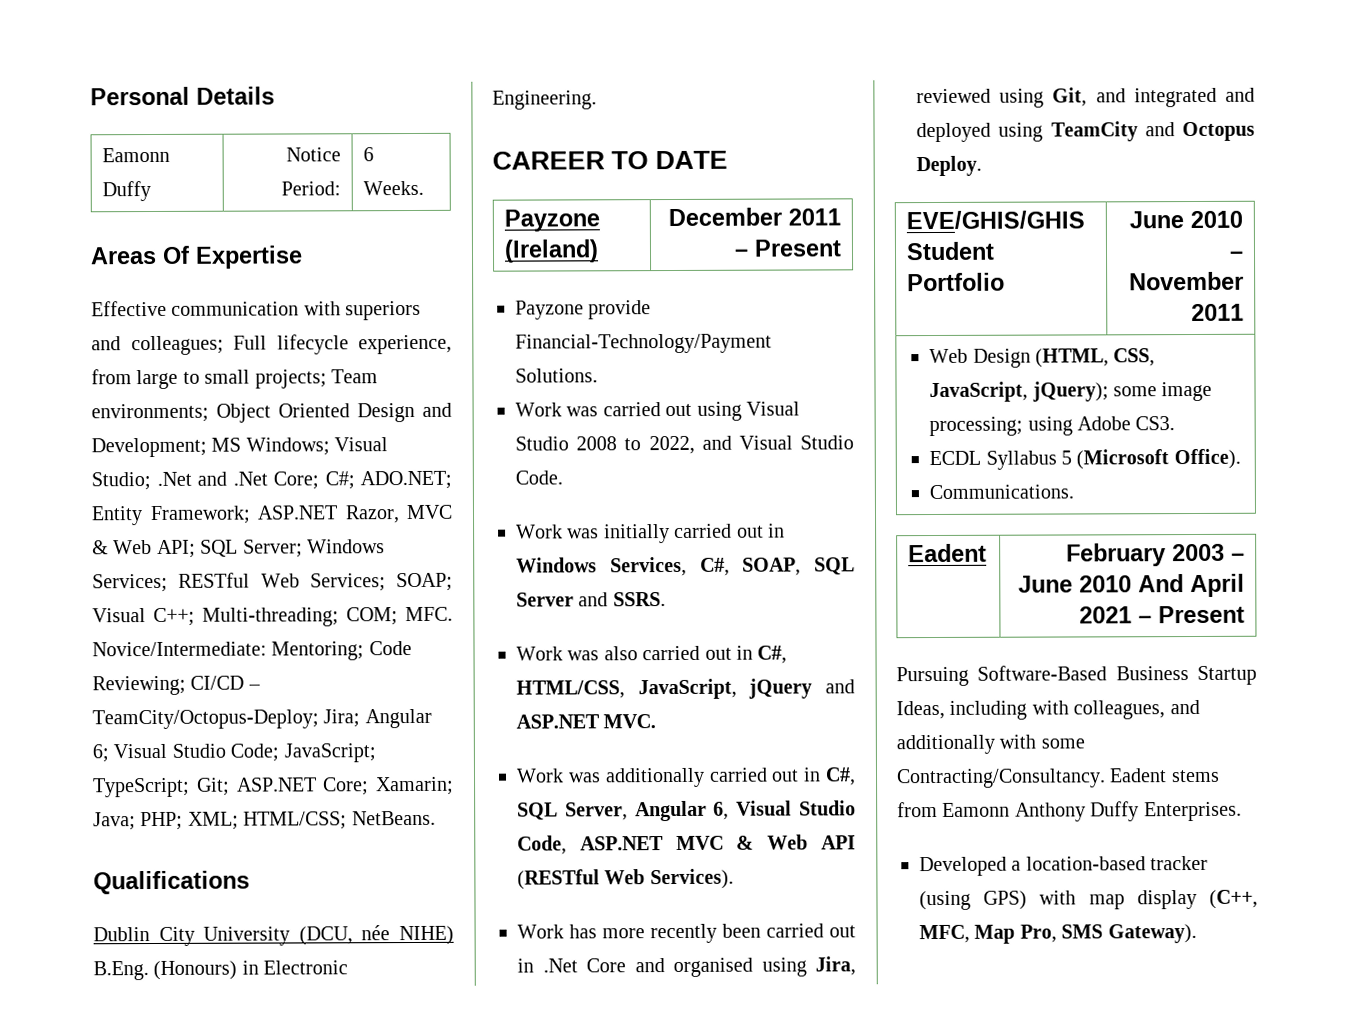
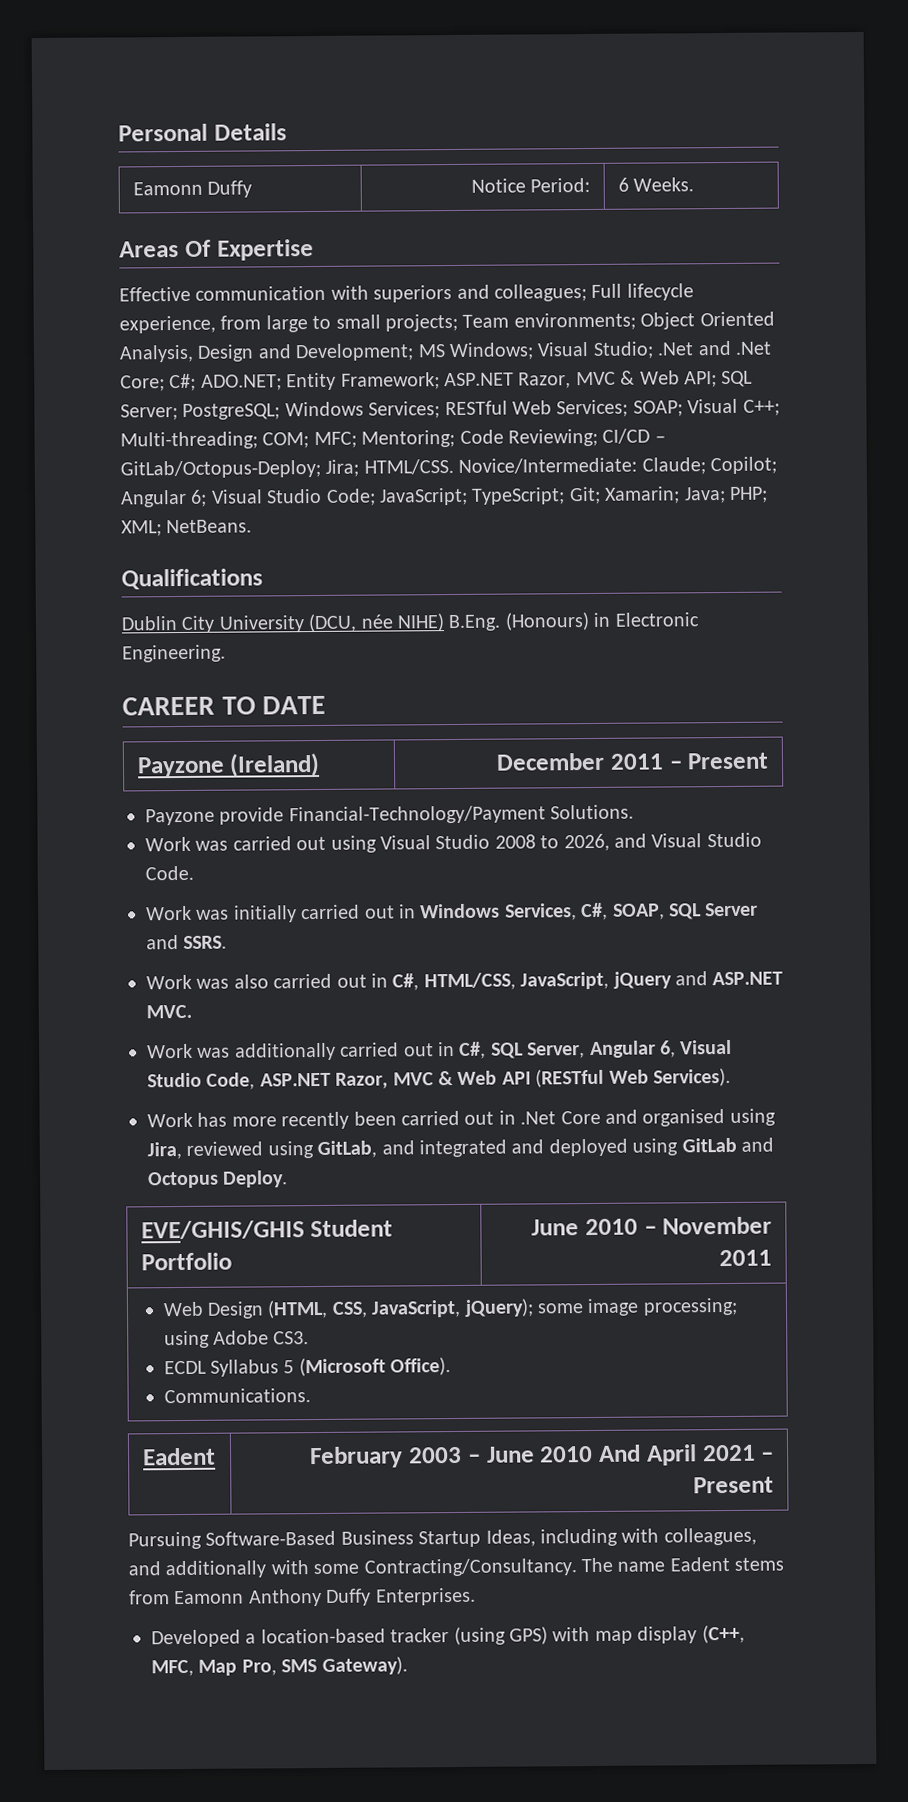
- Object Oriented Design and Development;
+ Object Oriented Analysis, Design and Development;
+ PostgreSQL;
- MFC. Novice/Intermediate:
+ MFC;
- CI/CD – TeamCity/Octopus-Deploy; Jira;
+ CI/CD – GitLab/Octopus-Deploy; Jira; HTML/CSS. Novice/Intermediate: Claude; Copilot;
- ASP.NET Core;
- HTML/CSS;
- Work was carried out using Visual Studio 2008 to 2022, and Visual Studio Code.
+ Work was carried out using Visual Studio 2008 to 2026, and Visual Studio Code.
- Work was additionally carried out in C#, SQL Server, Angular 6, Visual Studio Code, ASP.NET MVC & Web API (RESTful Web Services).
+ Work was additionally carried out in C#, SQL Server, Angular 6, Visual Studio Code, ASP.NET Razor, MVC & Web API (RESTful Web Services).
- Work has more recently been carried out in .Net Core and organised using Jira, reviewed using Git, and integrated and deployed using TeamCity and Octopus Deploy.
+ Work has more recently been carried out in .Net Core and organised using Jira, reviewed using GitLab, and integrated and deployed using GitLab and Octopus Deploy.
- Eadent stems from Eamonn Anthony Duffy Enterprises.
+ The name Eadent stems from Eamonn Anthony Duffy Enterprises.

